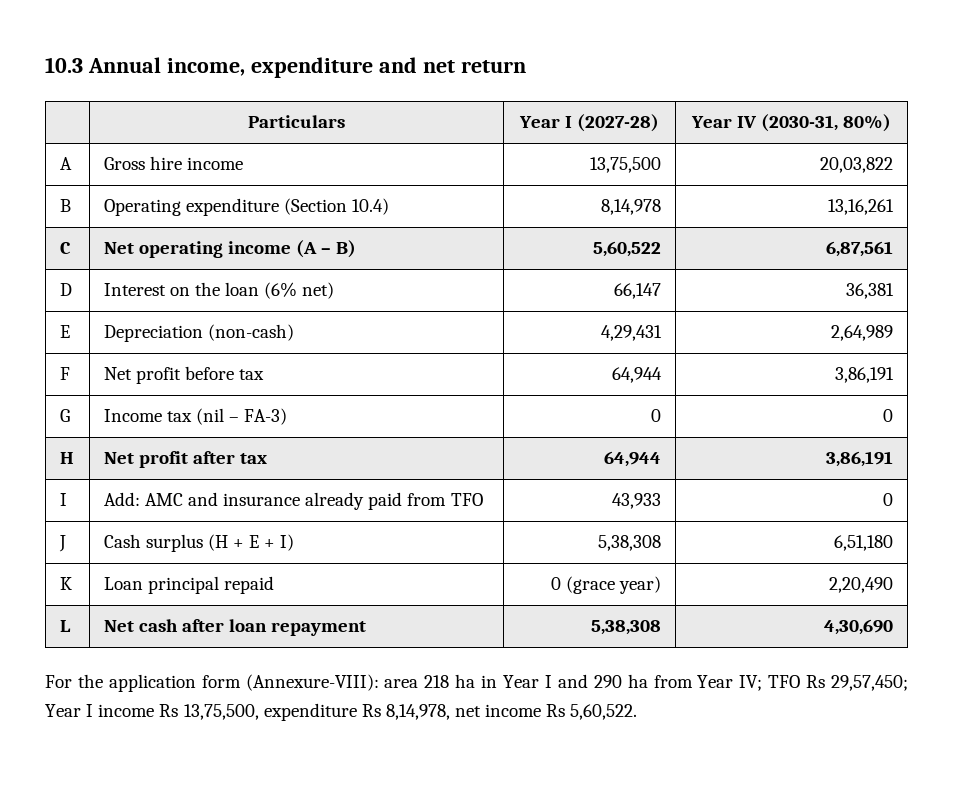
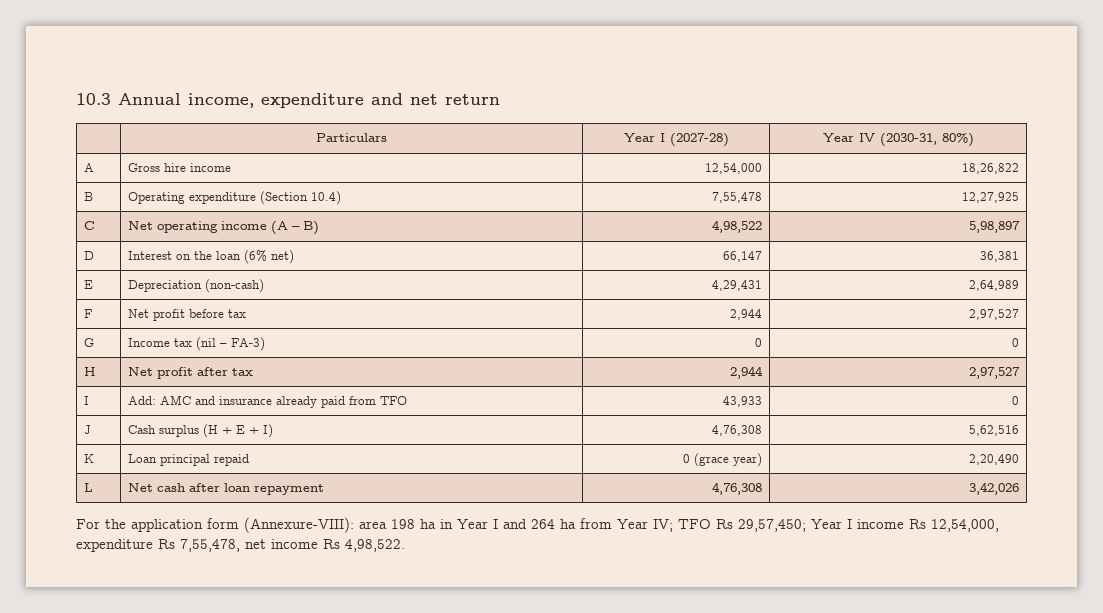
- A | Gross hire income | 13,75,500 | 20,03,822
+ A | Gross hire income | 12,54,000 | 18,26,822
- B | Operating expenditure (Section 10.4) | 8,14,978 | 13,16,261
+ B | Operating expenditure (Section 10.4) | 7,55,478 | 12,27,925
- C | Net operating income (A – B) | 5,60,522 | 6,87,561
+ C | Net operating income (A – B) | 4,98,522 | 5,98,897
- F | Net profit before tax | 64,944 | 3,86,191
+ F | Net profit before tax | 2,944 | 2,97,527
- H | Net profit after tax | 64,944 | 3,86,191
+ H | Net profit after tax | 2,944 | 2,97,527
- J | Cash surplus (H + E + I) | 5,38,308 | 6,51,180
+ J | Cash surplus (H + E + I) | 4,76,308 | 5,62,516
- L | Net cash after loan repayment | 5,38,308 | 4,30,690
+ L | Net cash after loan repayment | 4,76,308 | 3,42,026
- For the application form (Annexure-VIII): area 218 ha in Year I and 290 ha from Year IV; TFO Rs 29,57,450; Year I income Rs 13,75,500, expenditure Rs 8,14,978, net income Rs 5,60,522.
+ For the application form (Annexure-VIII): area 198 ha in Year I and 264 ha from Year IV; TFO Rs 29,57,450; Year I income Rs 12,54,000, expenditure Rs 7,55,478, net income Rs 4,98,522.

